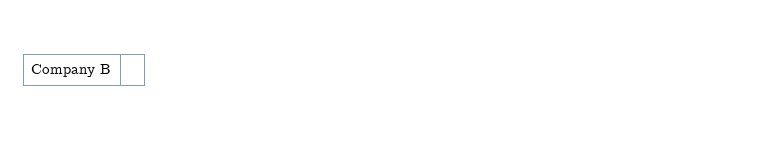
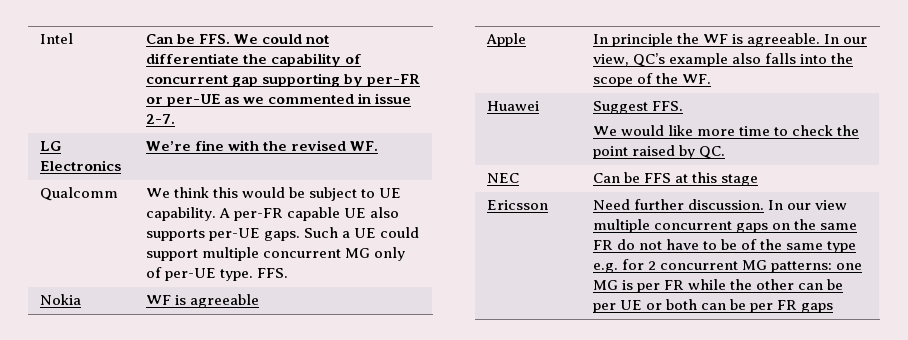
- Company B |
+ Intel | Can be FFS. We could not differentiate the capability of concurrent gap supporting by per-FR or per-UE as we commented in issue 2-7.
+ LG Electronics | We’re fine with the revised WF.
+ Qualcomm | We think this would be subject to UE capability. A per-FR capable UE also supports per-UE gaps. Such a UE could support multiple concurrent MG only of per-UE type. FFS.
+ Nokia | WF is agreeable
+ Apple | In principle the WF is agreeable. In our view, QC’s example also falls into the scope of the WF.
+ Huawei | Suggest FFS.
+ We would like more time to check the point raised by QC.
+ NEC | Can be FFS at this stage
+ Ericsson | Need further discussion. In our view multiple concurrent gaps on the same FR do not have to be of the same type e.g. for 2 concurrent MG patterns: one MG is per FR while the other can be per UE or both can be per FR gaps

